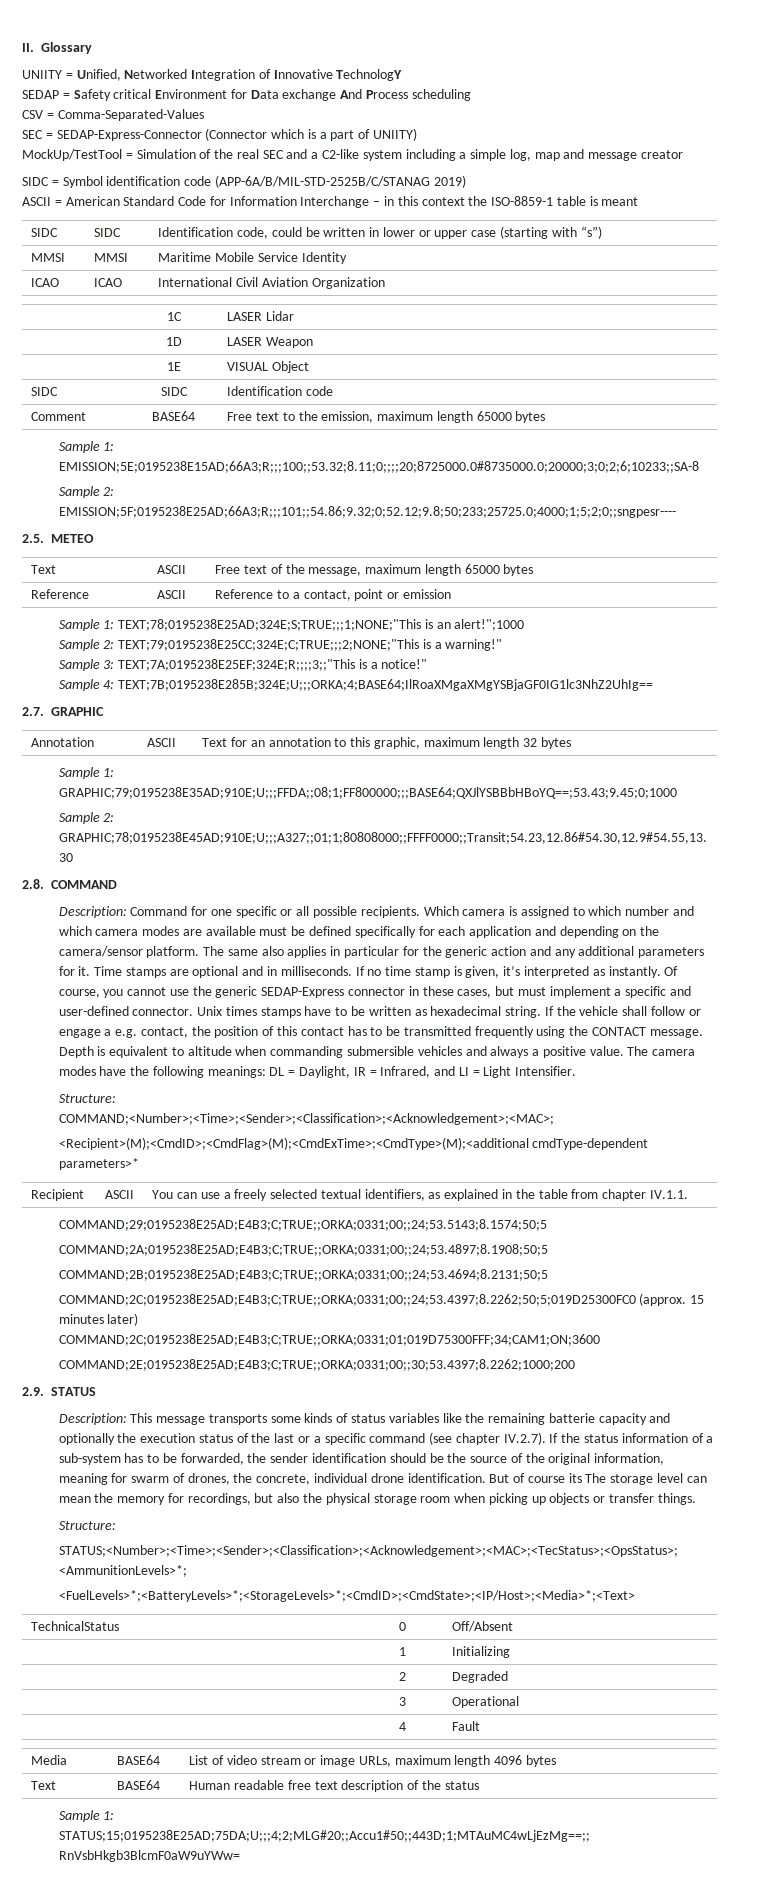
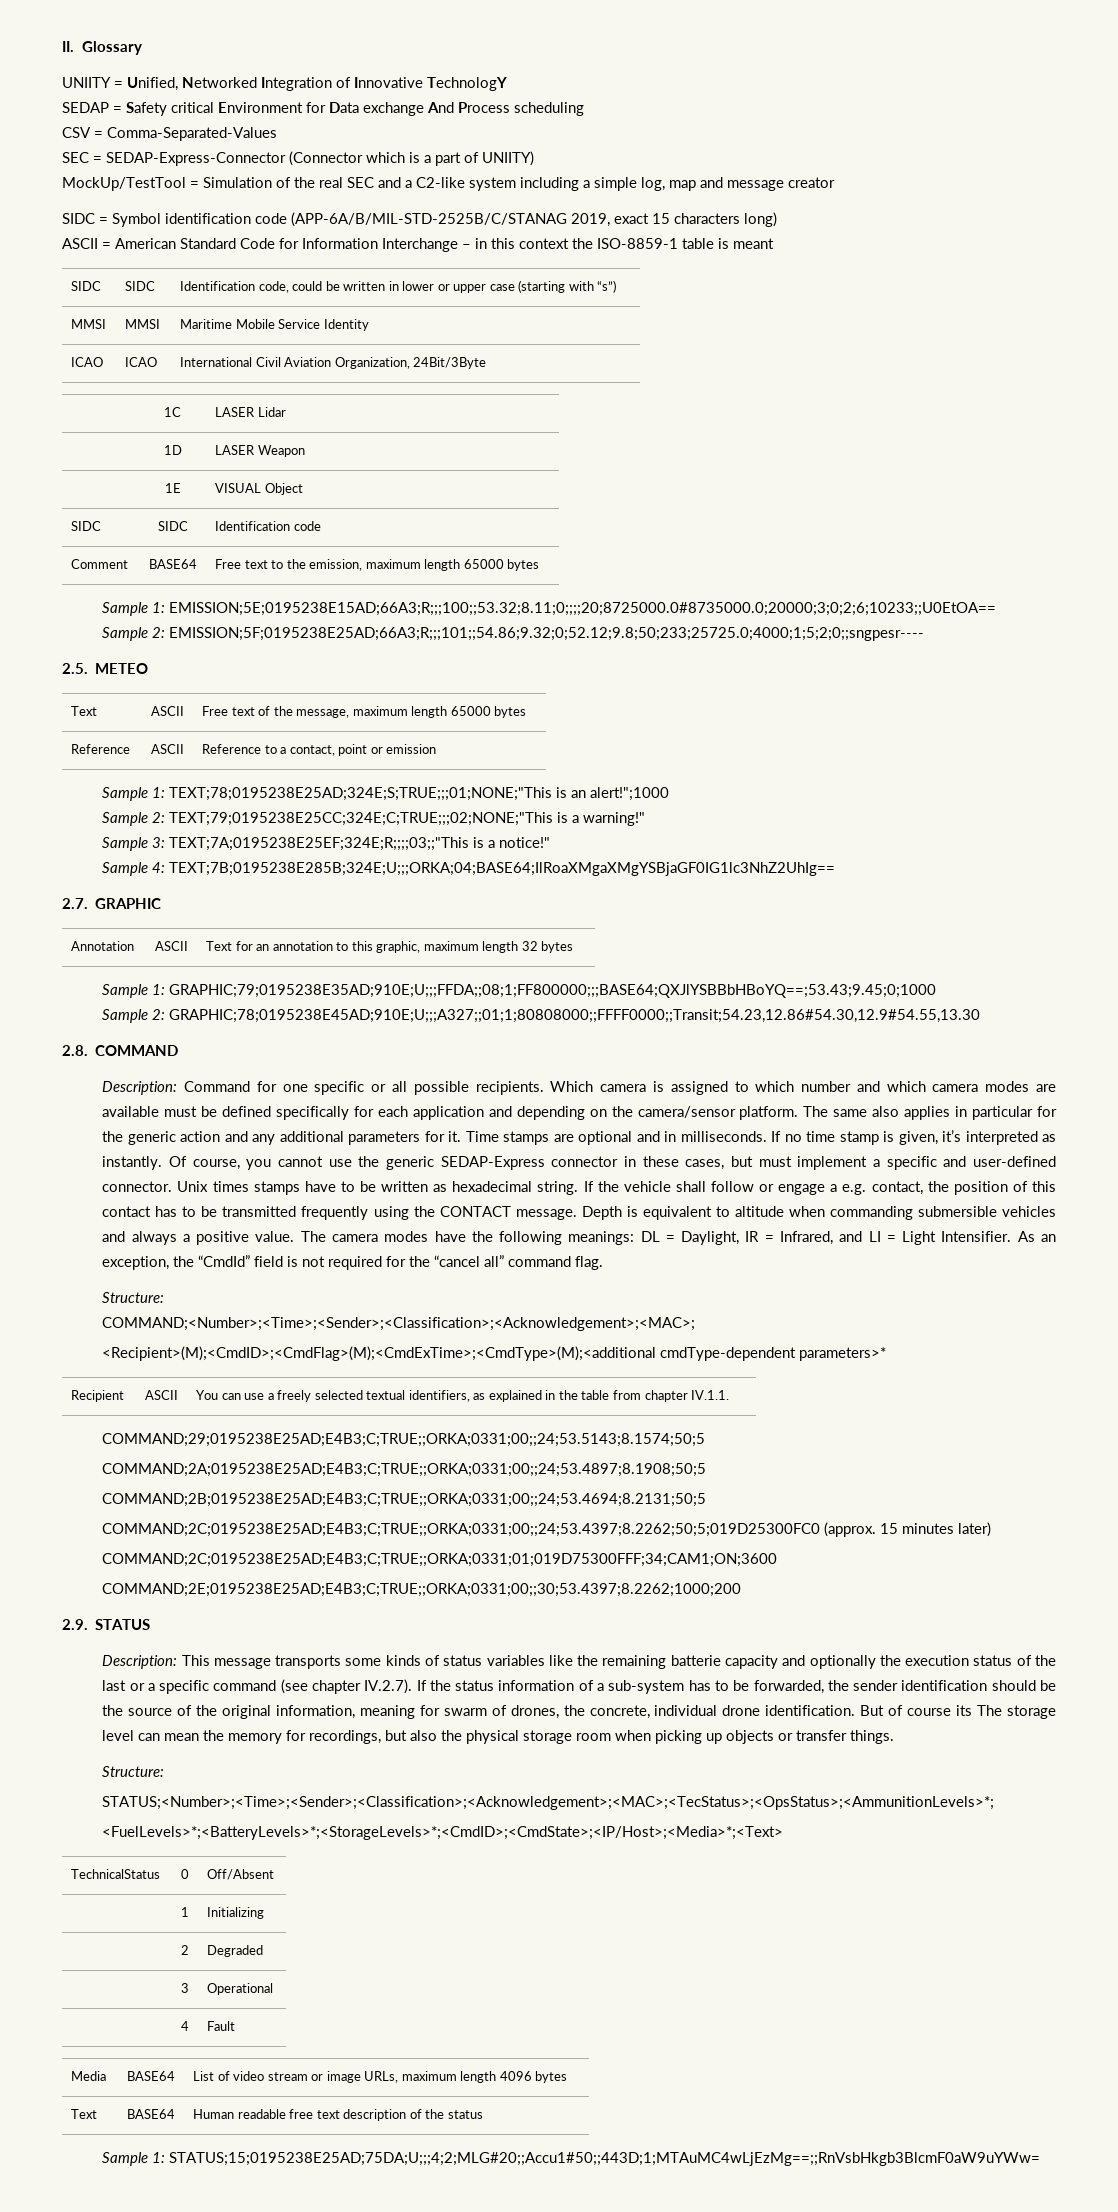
- SIDC = Symbol identification code (APP-6A/B/MIL-STD-2525B/C/STANAG 2019)
+ SIDC = Symbol identification code (APP-6A/B/MIL-STD-2525B/C/STANAG 2019, exact 15 characters long)
- ICAO | ICAO | International Civil Aviation Organization
+ ICAO | ICAO | International Civil Aviation Organization, 24Bit/3Byte
- Sample 1: EMISSION;5E;0195238E15AD;66A3;R;;;100;;53.32;8.11;0;;;;20;8725000.0#8735000.0;20000;3;0;2;6;10233;;SA-8
+ Sample 1: EMISSION;5E;0195238E15AD;66A3;R;;;100;;53.32;8.11;0;;;;20;8725000.0#8735000.0;20000;3;0;2;6;10233;;U0EtOA==
- Sample 1: TEXT;78;0195238E25AD;324E;S;TRUE;;;1;NONE;"This is an alert!";1000
+ Sample 1: TEXT;78;0195238E25AD;324E;S;TRUE;;;01;NONE;"This is an alert!";1000
- Sample 2: TEXT;79;0195238E25CC;324E;C;TRUE;;;2;NONE;"This is a warning!"
+ Sample 2: TEXT;79;0195238E25CC;324E;C;TRUE;;;02;NONE;"This is a warning!"
- Sample 3: TEXT;7A;0195238E25EF;324E;R;;;;3;;"This is a notice!"
+ Sample 3: TEXT;7A;0195238E25EF;324E;R;;;;03;;"This is a notice!"
- Sample 4: TEXT;7B;0195238E285B;324E;U;;;ORKA;4;BASE64;IlRoaXMgaXMgYSBjaGF0IG1lc3NhZ2UhIg==
+ Sample 4: TEXT;7B;0195238E285B;324E;U;;;ORKA;04;BASE64;IlRoaXMgaXMgYSBjaGF0IG1lc3NhZ2UhIg==
+ As an exception, the “CmdId” field is not required for the “cancel all” command flag.

